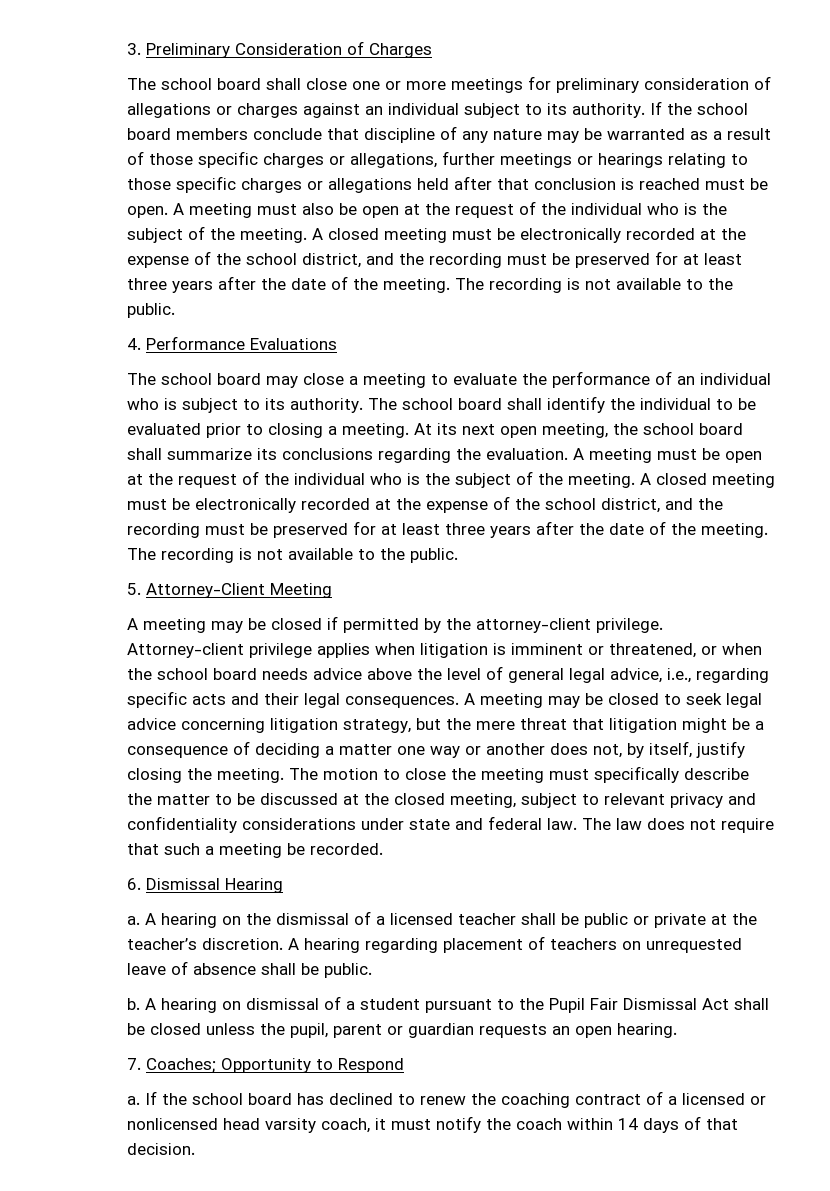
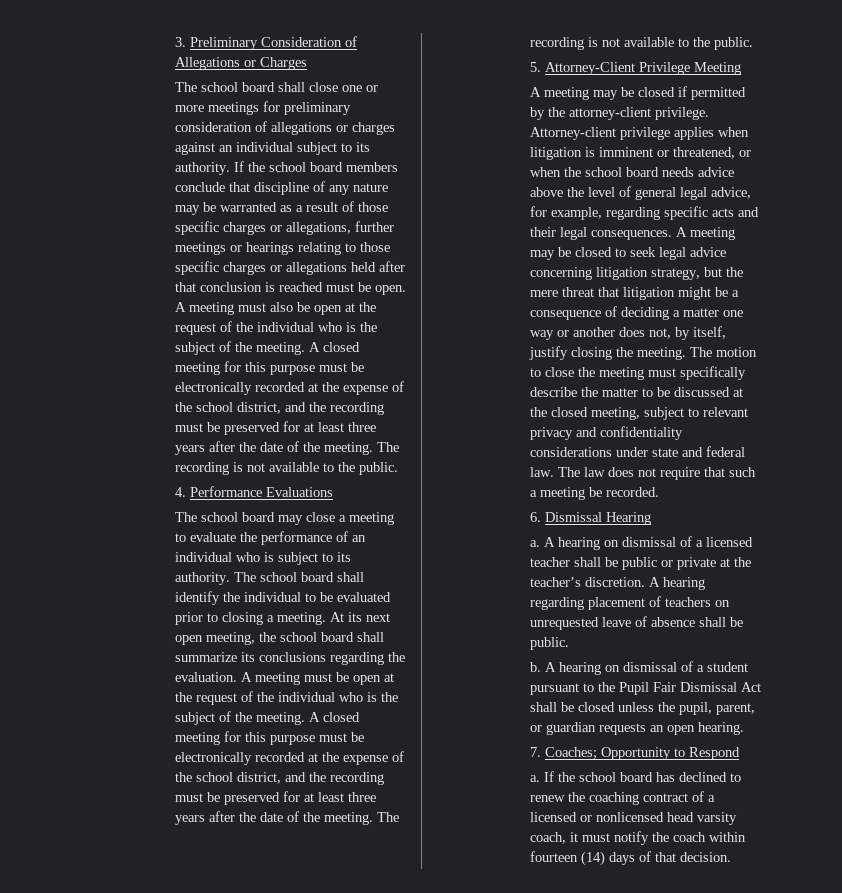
- 3. Preliminary Consideration of Charges
+ 3. Preliminary Consideration of Allegations or Charges
- A meeting must also be open at the request of the individual who is the subject of the meeting. A closed meeting must be electronically recorded at the expense of the school district, and the recording must be preserved for at least three years after the date of the meeting.
+ A meeting must also be open at the request of the individual who is the subject of the meeting. A closed meeting for this purpose must be electronically recorded at the expense of the school district, and the recording must be preserved for at least three years after the date of the meeting.
- A meeting must be open at the request of the individual who is the subject of the meeting. A closed meeting must be electronically recorded at the expense of the school district, and the recording must be preserved for at least three years after the date of the meeting.
+ A meeting must be open at the request of the individual who is the subject of the meeting. A closed meeting for this purpose must be electronically recorded at the expense of the school district, and the recording must be preserved for at least three years after the date of the meeting.
- 5. Attorney-Client Meeting
+ 5. Attorney-Client Privilege Meeting
- Attorney-client privilege applies when litigation is imminent or threatened, or when the school board needs advice above the level of general legal advice, i.e., regarding specific acts and their legal consequences.
+ Attorney-client privilege applies when litigation is imminent or threatened, or when the school board needs advice above the level of general legal advice, for example, regarding specific acts and their legal consequences.
- A hearing on the dismissal of a licensed teacher shall be public or private at the teacher’s discretion.
+ A hearing on dismissal of a licensed teacher shall be public or private at the teacher’s discretion.
- A hearing on dismissal of a student pursuant to the Pupil Fair Dismissal Act shall be closed unless the pupil, parent or guardian requests an open hearing.
+ A hearing on dismissal of a student pursuant to the Pupil Fair Dismissal Act shall be closed unless the pupil, parent, or guardian requests an open hearing.
- If the school board has declined to renew the coaching contract of a licensed or nonlicensed head varsity coach, it must notify the coach within 14 days of that decision.
+ If the school board has declined to renew the coaching contract of a licensed or nonlicensed head varsity coach, it must notify the coach within fourteen (14) days of that decision.

